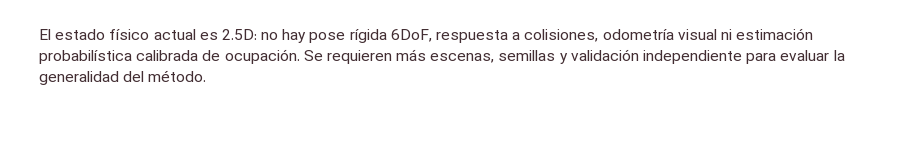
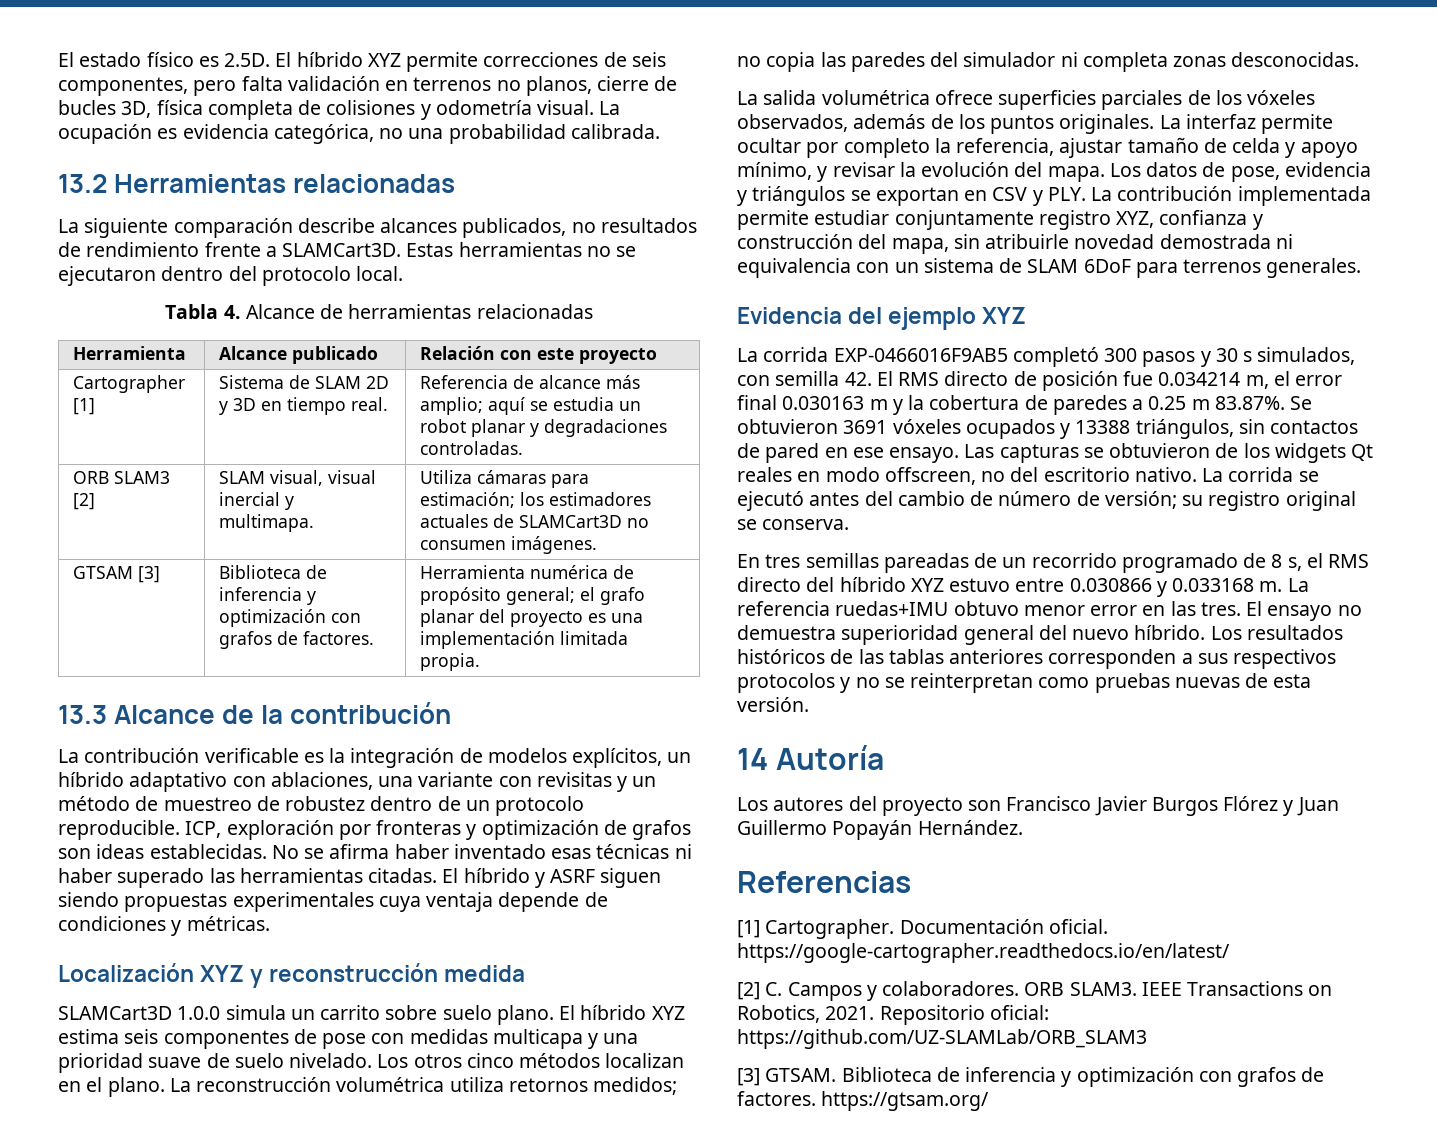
- El estado físico actual es 2.5D: no hay pose rígida 6DoF, respuesta a colisiones, odometría visual ni estimación probabilística calibrada de ocupación. Se requieren más escenas, semillas y validación independiente para evaluar la generalidad del método.
+ El estado físico es 2.5D. El híbrido XYZ permite correcciones de seis componentes, pero falta validación en terrenos no planos, cierre de bucles 3D, física completa de colisiones y odometría visual. La ocupación es evidencia categórica, no una probabilidad calibrada.
+ 13.2 Herramientas relacionadas
+ La siguiente comparación describe alcances publicados, no resultados de rendimiento frente a SLAMCart3D. Estas herramientas no se ejecutaron dentro del protocolo local.
+ Tabla 4. Alcance de herramientas relacionadas
+ Herramienta | Alcance publicado | Relación con este proyecto
+ Cartographer [1] | Sistema de SLAM 2D y 3D en tiempo real. | Referencia de alcance más amplio; aquí se estudia un robot planar y degradaciones controladas.
+ ORB SLAM3 [2] | SLAM visual, visual inercial y multimapa. | Utiliza cámaras para estimación; los estimadores actuales de SLAMCart3D no consumen imágenes.
+ GTSAM [3] | Biblioteca de inferencia y optimización con grafos de factores. | Herramienta numérica de propósito general; el grafo planar del proyecto es una implementación limitada propia.
+ 13.3 Alcance de la contribución
+ La contribución verificable es la integración de modelos explícitos, un híbrido adaptativo con ablaciones, una variante con revisitas y un método de muestreo de robustez dentro de un protocolo reproducible. ICP, exploración por fronteras y optimización de grafos son ideas establecidas. No se afirma haber inventado esas técnicas ni haber superado las herramientas citadas. El híbrido y ASRF siguen siendo propuestas experimentales cuya ventaja depende de condiciones y métricas.
+ Localización XYZ y reconstrucción medida
+ SLAMCart3D 1.0.0 simula un carrito sobre suelo plano. El híbrido XYZ estima seis componentes de pose con medidas multicapa y una prioridad suave de suelo nivelado. Los otros cinco métodos localizan en el plano. La reconstrucción volumétrica utiliza retornos medidos; no copia las paredes del simulador ni completa zonas desconocidas.
+ La salida volumétrica ofrece superficies parciales de los vóxeles observados, además de los puntos originales. La interfaz permite ocultar por completo la referencia, ajustar tamaño de celda y apoyo mínimo, y revisar la evolución del mapa. Los datos de pose, evidencia y triángulos se exportan en CSV y PLY. La contribución implementada permite estudiar conjuntamente registro XYZ, confianza y construcción del mapa, sin atribuirle novedad demostrada ni equivalencia con un sistema de SLAM 6DoF para terrenos generales.
+ Evidencia del ejemplo XYZ
+ La corrida EXP-0466016F9AB5 completó 300 pasos y 30 s simulados, con semilla 42. El RMS directo de posición fue 0.034214 m, el error final 0.030163 m y la cobertura de paredes a 0.25 m 83.87%. Se obtuvieron 3691 vóxeles ocupados y 13388 triángulos, sin contactos de pared en ese ensayo. Las capturas se obtuvieron de los widgets Qt reales en modo offscreen, no del escritorio nativo. La corrida se ejecutó antes del cambio de número de versión; su registro original se conserva.
+ En tres semillas pareadas de un recorrido programado de 8 s, el RMS directo del híbrido XYZ estuvo entre 0.030866 y 0.033168 m. La referencia ruedas+IMU obtuvo menor error en las tres. El ensayo no demuestra superioridad general del nuevo híbrido. Los resultados históricos de las tablas anteriores corresponden a sus respectivos protocolos y no se reinterpretan como pruebas nuevas de esta versión.
+ 14 Autoría
+ Los autores del proyecto son Francisco Javier Burgos Flórez y Juan Guillermo Popayán Hernández.
+ Referencias
+ [1] Cartographer. Documentación oficial. https://google-cartographer.readthedocs.io/en/latest/
+ [2] C. Campos y colaboradores. ORB SLAM3. IEEE Transactions on Robotics, 2021. Repositorio oficial: https://github.com/UZ-SLAMLab/ORB_SLAM3
+ [3] GTSAM. Biblioteca de inferencia y optimización con grafos de factores. https://gtsam.org/

